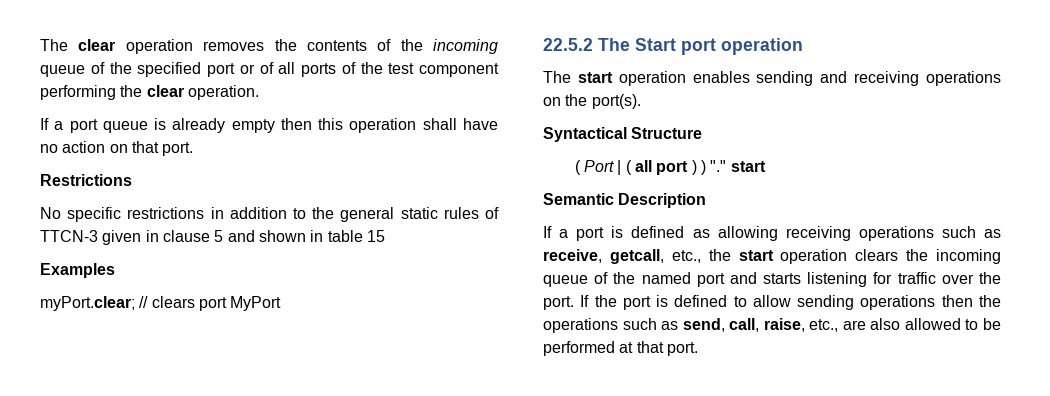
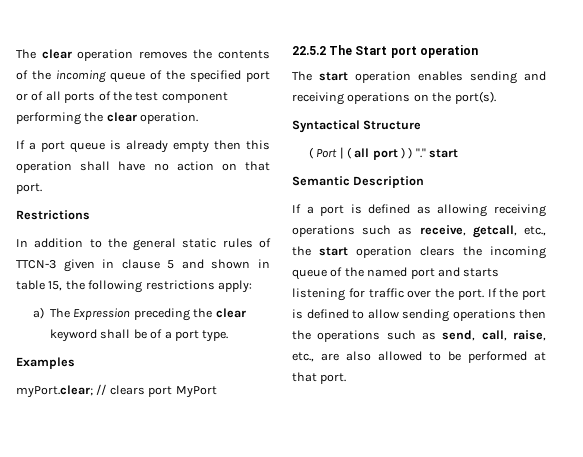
- No specific restrictions in addition to the general static rules of TTCN-3 given in clause 5 and shown in table 15
+ In addition to the general static rules of TTCN-3 given in clause 5 and shown in table 15, the following restrictions apply:
+ a) The Expression preceding the clear keyword shall be of a port type.

